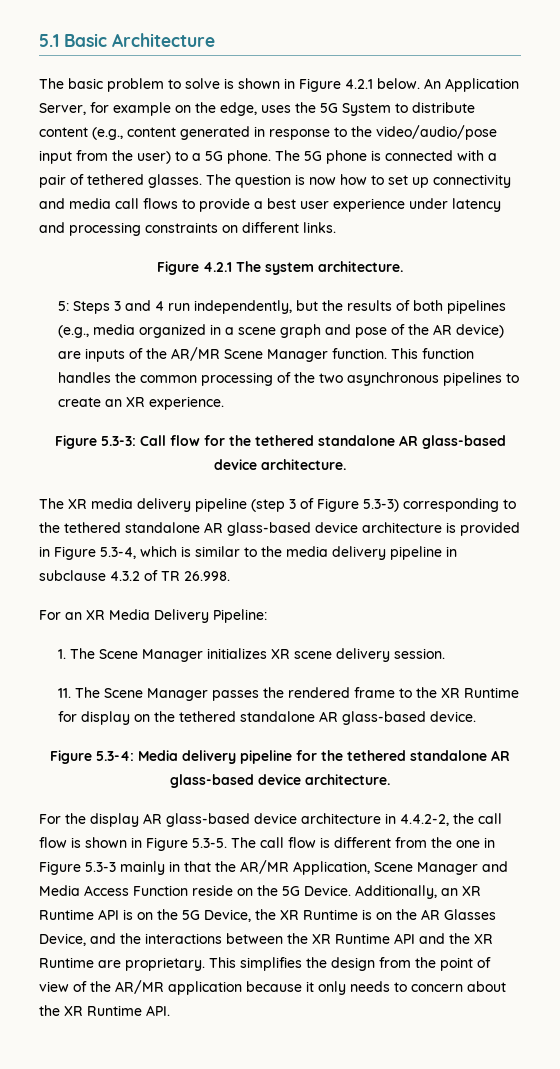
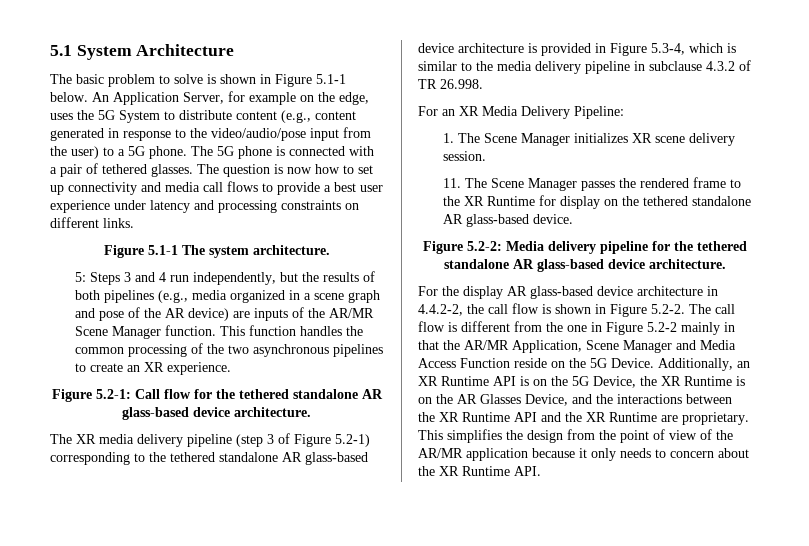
- 5.1 Basic Architecture
+ 5.1 System Architecture
- The basic problem to solve is shown in Figure 4.2.1 below.
+ The basic problem to solve is shown in Figure 5.1-1 below.
- Figure 4.2.1 The system architecture.
+ Figure 5.1-1 The system architecture.
- Figure 5.3-3: Call flow for the tethered standalone AR glass-based device architecture.
+ Figure 5.2-1: Call flow for the tethered standalone AR glass-based device architecture.
- The XR media delivery pipeline (step 3 of Figure 5.3-3) corresponding to the tethered standalone AR glass-based device architecture is provided in Figure 5.3-4, which is similar to the media delivery pipeline in subclause 4.3.2 of TR 26.998.
+ The XR media delivery pipeline (step 3 of Figure 5.2-1) corresponding to the tethered standalone AR glass-based device architecture is provided in Figure 5.3-4, which is similar to the media delivery pipeline in subclause 4.3.2 of TR 26.998.
- Figure 5.3-4: Media delivery pipeline for the tethered standalone AR glass-based device architecture.
+ Figure 5.2-2: Media delivery pipeline for the tethered standalone AR glass-based device architecture.
- For the display AR glass-based device architecture in 4.4.2-2, the call flow is shown in Figure 5.3-5. The call flow is different from the one in Figure 5.3-3 mainly in that the AR/MR Application, Scene Manager and Media Access Function reside on the 5G Device.
+ For the display AR glass-based device architecture in 4.4.2-2, the call flow is shown in Figure 5.2-2. The call flow is different from the one in Figure 5.2-2 mainly in that the AR/MR Application, Scene Manager and Media Access Function reside on the 5G Device.

